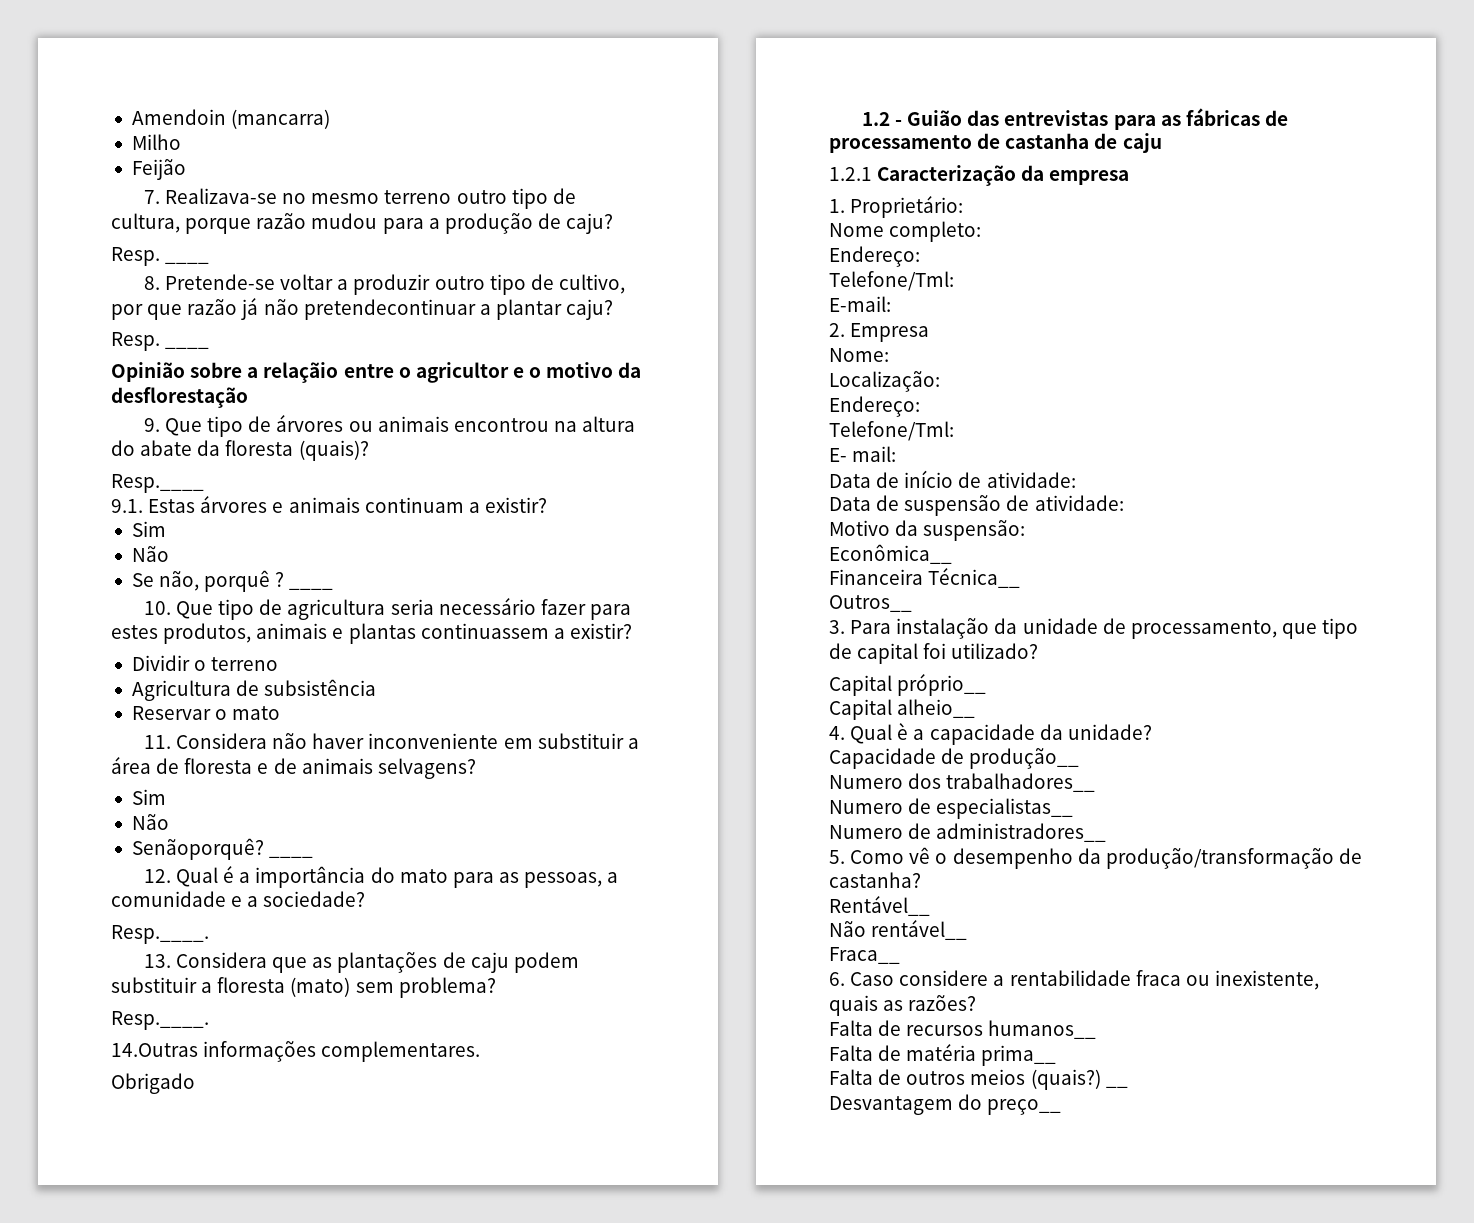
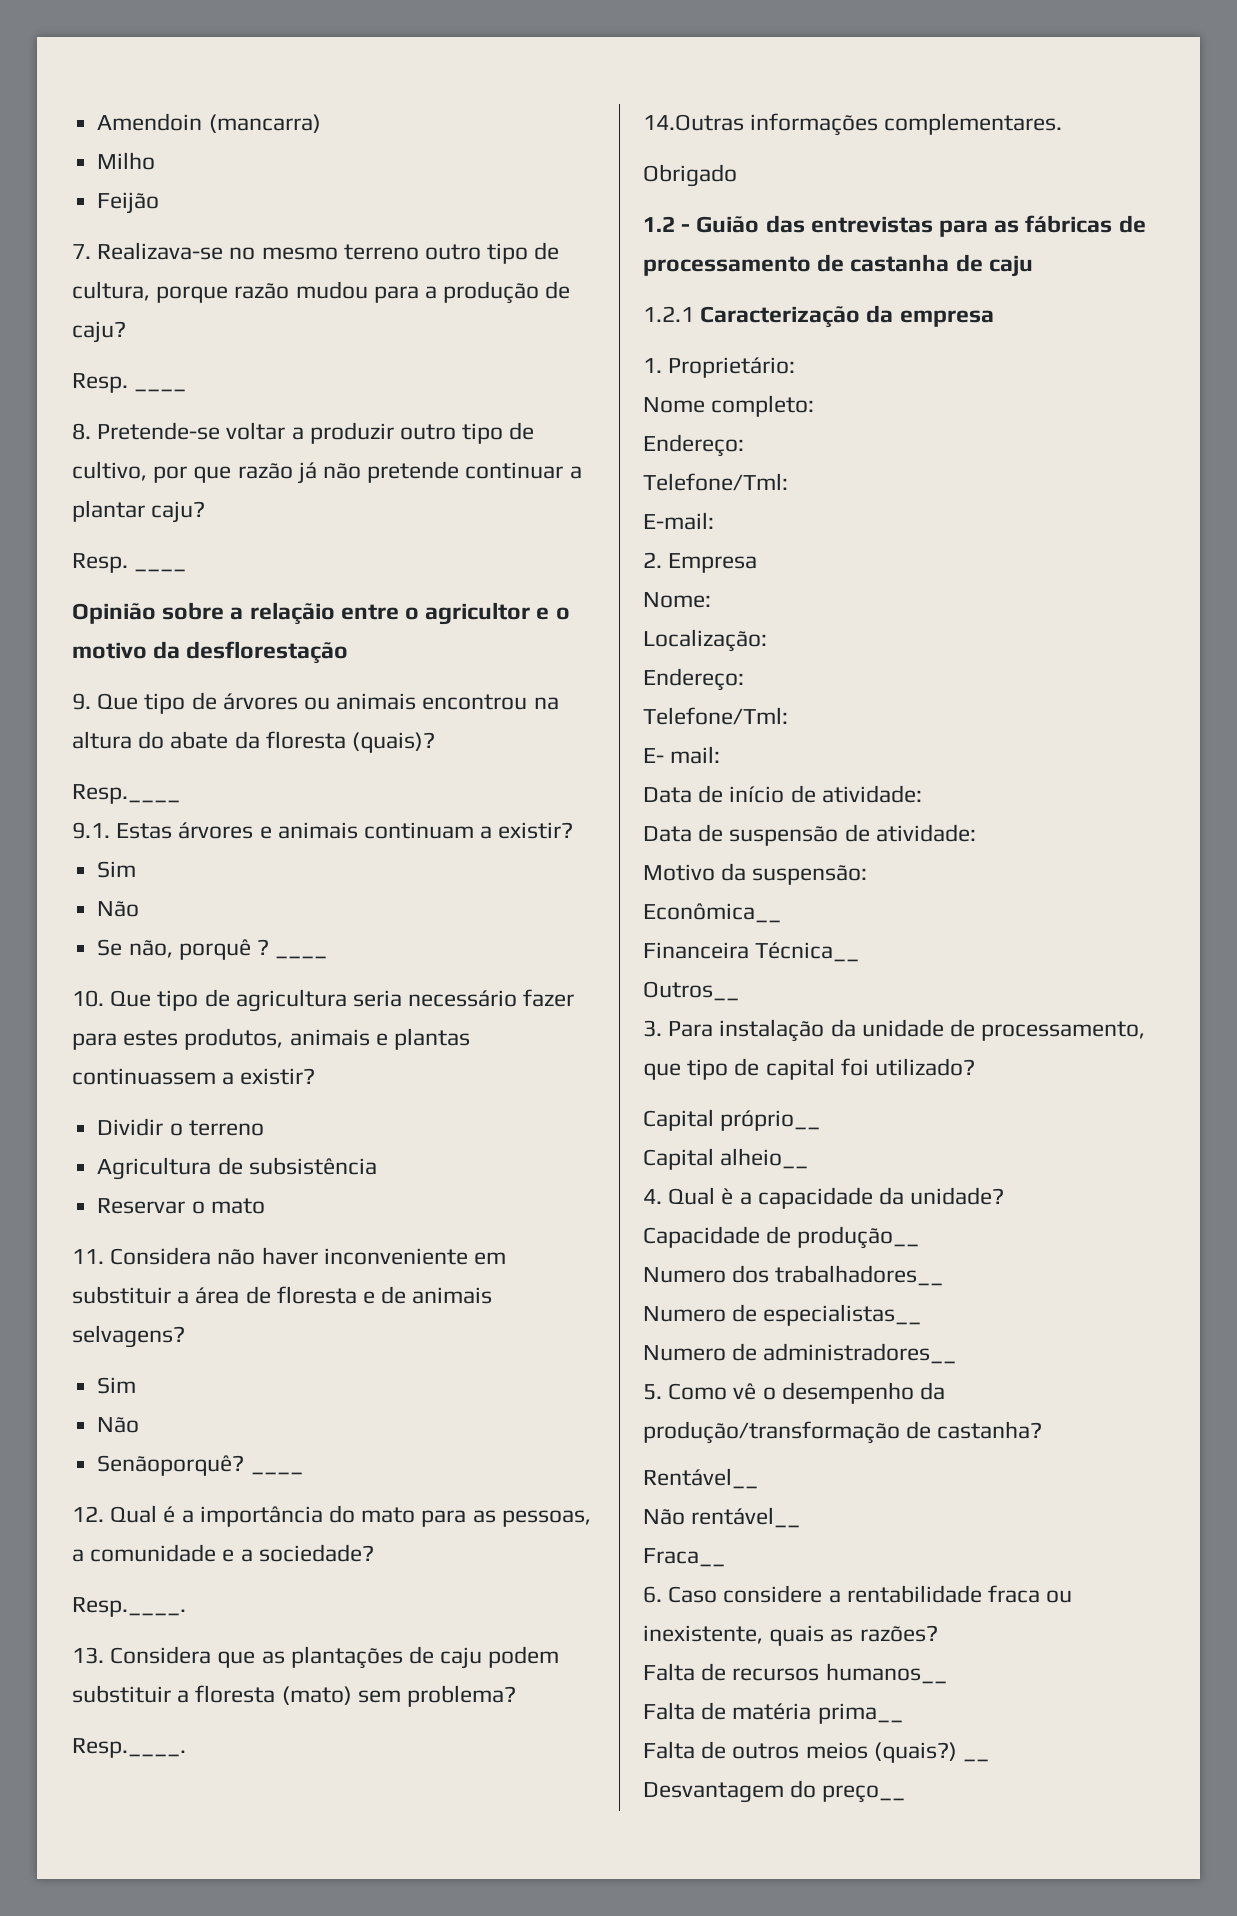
- 8. Pretende-se voltar a produzir outro tipo de cultivo, por que razão já não pretendecontinuar a plantar caju?
+ 8. Pretende-se voltar a produzir outro tipo de cultivo, por que razão já não pretende continuar a plantar caju?

